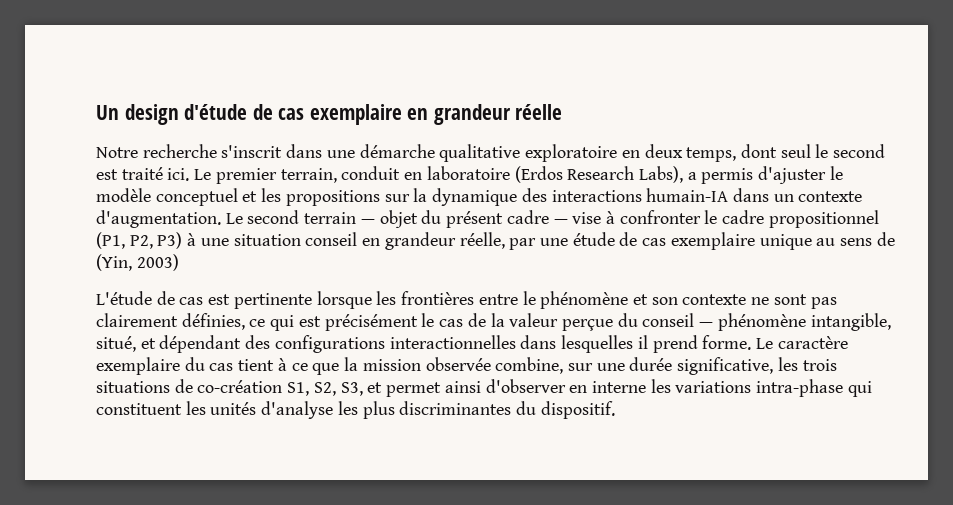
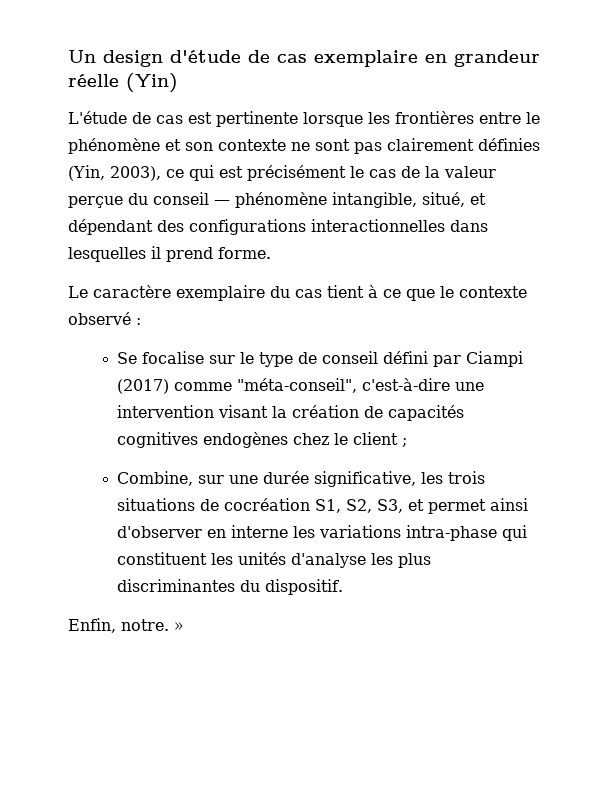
- Un design d'étude de cas exemplaire en grandeur réelle
- Notre recherche s'inscrit dans une démarche qualitative exploratoire en deux temps, dont seul le second est traité ici. Le premier terrain, conduit en laboratoire (Erdos Research Labs), a permis d'ajuster le modèle conceptuel et les propositions sur la dynamique des interactions humain-IA dans un contexte d'augmentation. Le second terrain — objet du présent cadre — vise à confronter le cadre propositionnel (P1, P2, P3) à une situation conseil en grandeur réelle, par une étude de cas exemplaire unique au sens de (Yin, 2003)
+ Un design d'étude de cas exemplaire en grandeur réelle (Yin)
- L'étude de cas est pertinente lorsque les frontières entre le phénomène et son contexte ne sont pas clairement définies, ce qui est précisément le cas de la valeur perçue du conseil — phénomène intangible, situé, et dépendant des configurations interactionnelles dans lesquelles il prend forme. Le caractère exemplaire du cas tient à ce que la mission observée combine, sur une durée significative, les trois situations de co-création S1, S2, S3, et permet ainsi d'observer en interne les variations intra-phase qui constituent les unités d'analyse les plus discriminantes du dispositif.
+ L'étude de cas est pertinente lorsque les frontières entre le phénomène et son contexte ne sont pas clairement définies (Yin, 2003), ce qui est précisément le cas de la valeur perçue du conseil — phénomène intangible, situé, et dépendant des configurations interactionnelles dans lesquelles il prend forme.
+ Le caractère exemplaire du cas tient à ce que le contexte observé :
+ Se focalise sur le type de conseil défini par Ciampi (2017) comme "méta-conseil", c'est-à-dire une intervention visant la création de capacités cognitives endogènes chez le client ;
+ Combine, sur une durée significative, les trois situations de cocréation S1, S2, S3, et permet ainsi d'observer en interne les variations intra-phase qui constituent les unités d'analyse les plus discriminantes du dispositif.
+ Enfin, notre. »

